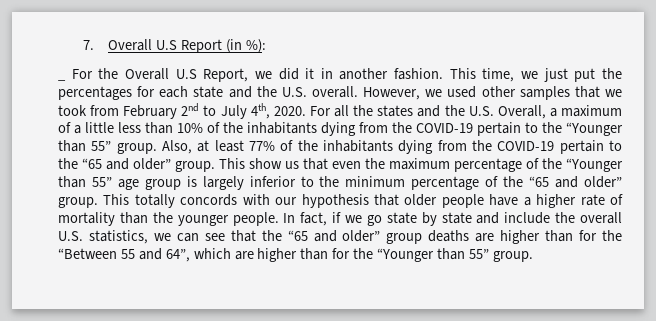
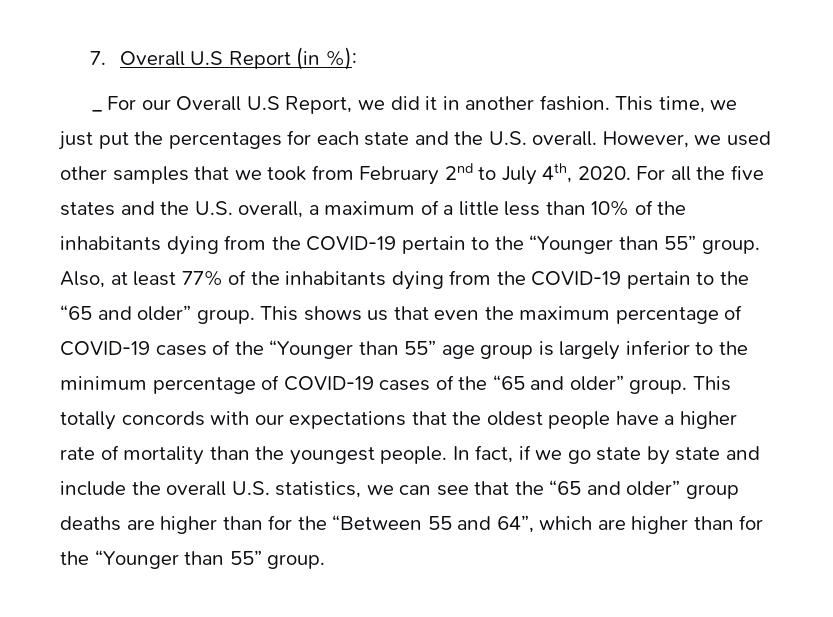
- _ For the Overall U.S Report, we did it in another fashion.
+ _ For our Overall U.S Report, we did it in another fashion.
- For all the states and the U.S. Overall, a maximum of a little less than 10% of the inhabitants dying from the COVID-19 pertain to the “Younger than 55” group.
+ For all the five states and the U.S. overall, a maximum of a little less than 10% of the inhabitants dying from the COVID-19 pertain to the “Younger than 55” group.
- This show us that even the maximum percentage of the “Younger than 55” age group is largely inferior to the minimum percentage of the “65 and older” group.
+ This shows us that even the maximum percentage of COVID-19 cases of the “Younger than 55” age group is largely inferior to the minimum percentage of COVID-19 cases of the “65 and older” group.
- This totally concords with our hypothesis that older people have a higher rate of mortality than the younger people.
+ This totally concords with our expectations that the oldest people have a higher rate of mortality than the youngest people.

